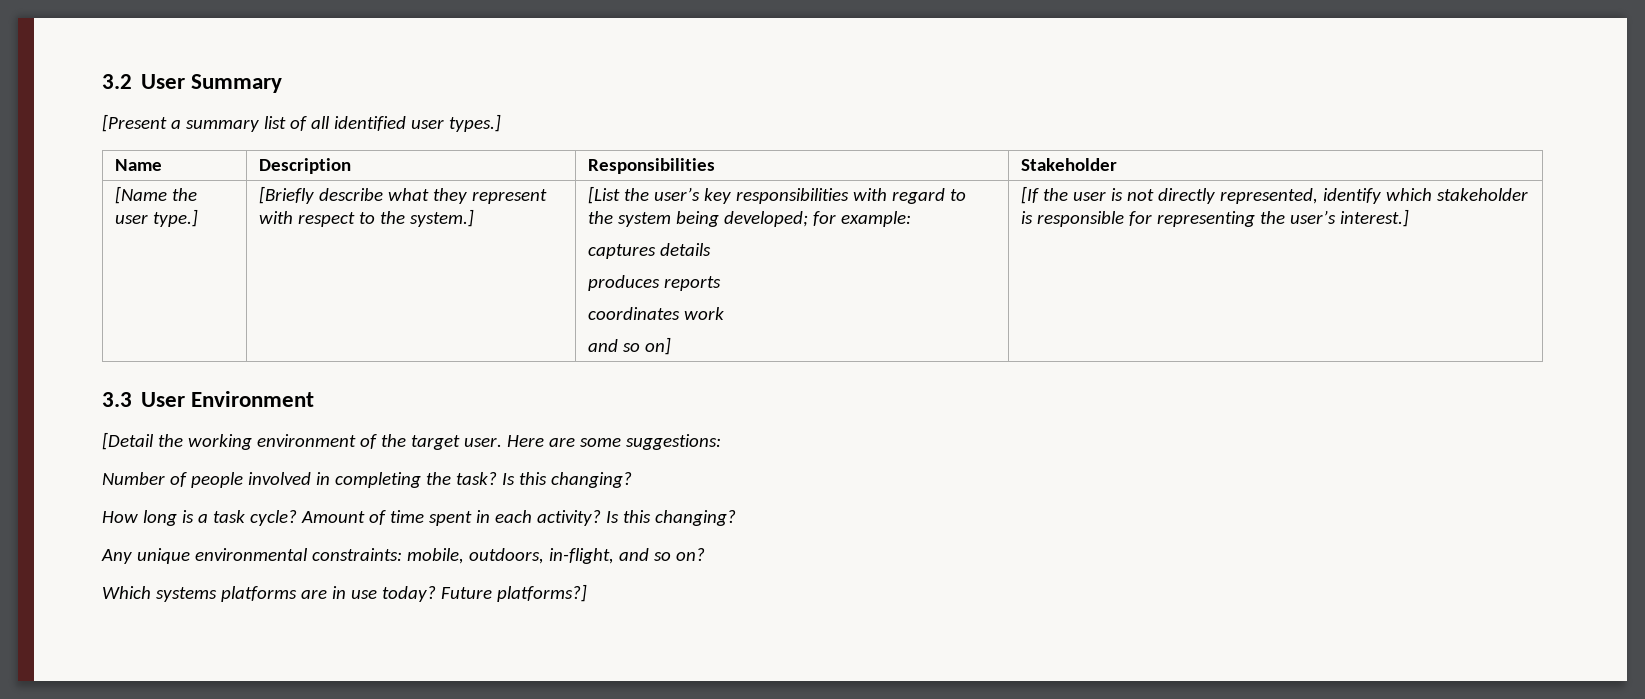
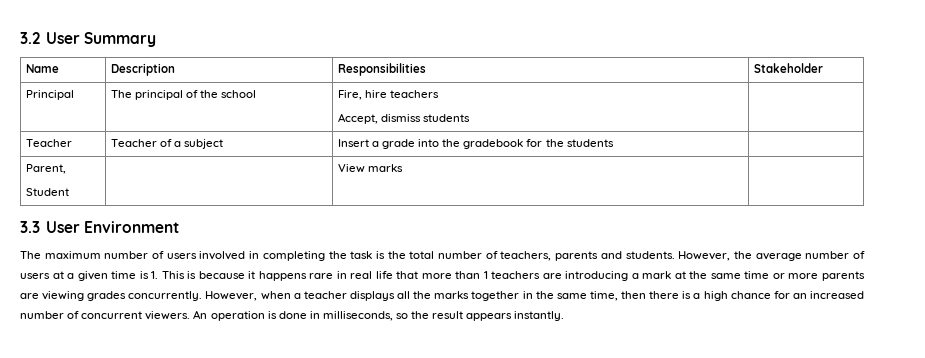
- [Present a summary list of all identified user types.]
  Name | Description | Responsibilities | Stakeholder
- [Name the user type.] | [Briefly describe what they represent with respect to the system.] | [List the user’s key responsibilities with regard to the system being developed; for example:
- captures details
- produces reports
- coordinates work
- and so on] | [If the user is not directly represented, identify which stakeholder is responsible for representing the user’s interest.]
+ Principal | The principal of the school | Fire, hire teachers
+ Accept, dismiss students |
+ Teacher | Teacher of a subject | Insert a grade into the gradebook for the students |
+ Parent,
+ Student | | View marks |
  3.3 User Environment
- [Detail the working environment of the target user. Here are some suggestions:
- Number of people involved in completing the task? Is this changing?
- How long is a task cycle? Amount of time spent in each activity? Is this changing?
- Any unique environmental constraints: mobile, outdoors, in-flight, and so on?
- Which systems platforms are in use today? Future platforms?]
+ The maximum number of users involved in completing the task is the total number of teachers, parents and students. However, the average number of users at a given time is 1. This is because it happens rare in real life that more than 1 teachers are introducing a mark at the same time or more parents are viewing grades concurrently. However, when a teacher displays all the marks together in the same time, then there is a high chance for an increased number of concurrent viewers. An operation is done in milliseconds, so the result appears instantly.

